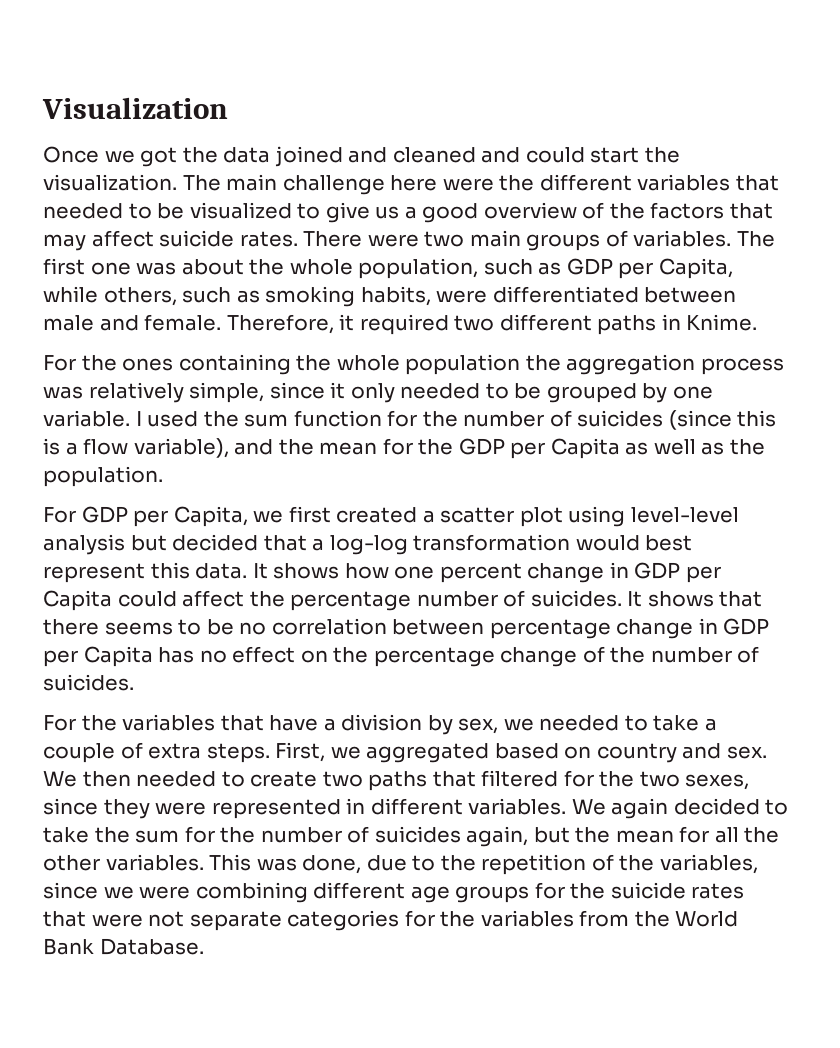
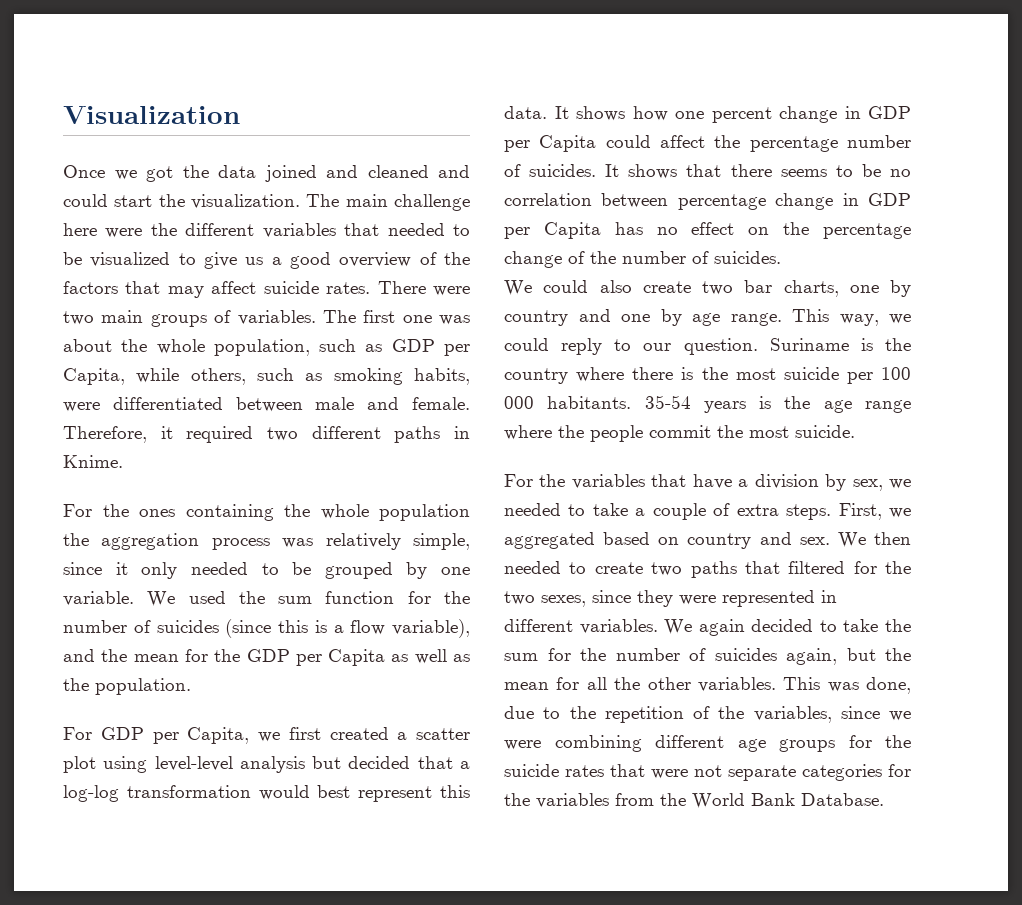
- I used the sum function for the number of suicides (since this is a flow variable), and the mean for the GDP per Capita as well as the population.
+ We used the sum function for the number of suicides (since this is a flow variable), and the mean for the GDP per Capita as well as the population.
+ We could also create two bar charts, one by country and one by age range. This way, we could reply to our question. Suriname is the country where there is the most suicide per 100 000 habitants. 35-54 years is the age range where the people commit the most suicide.

